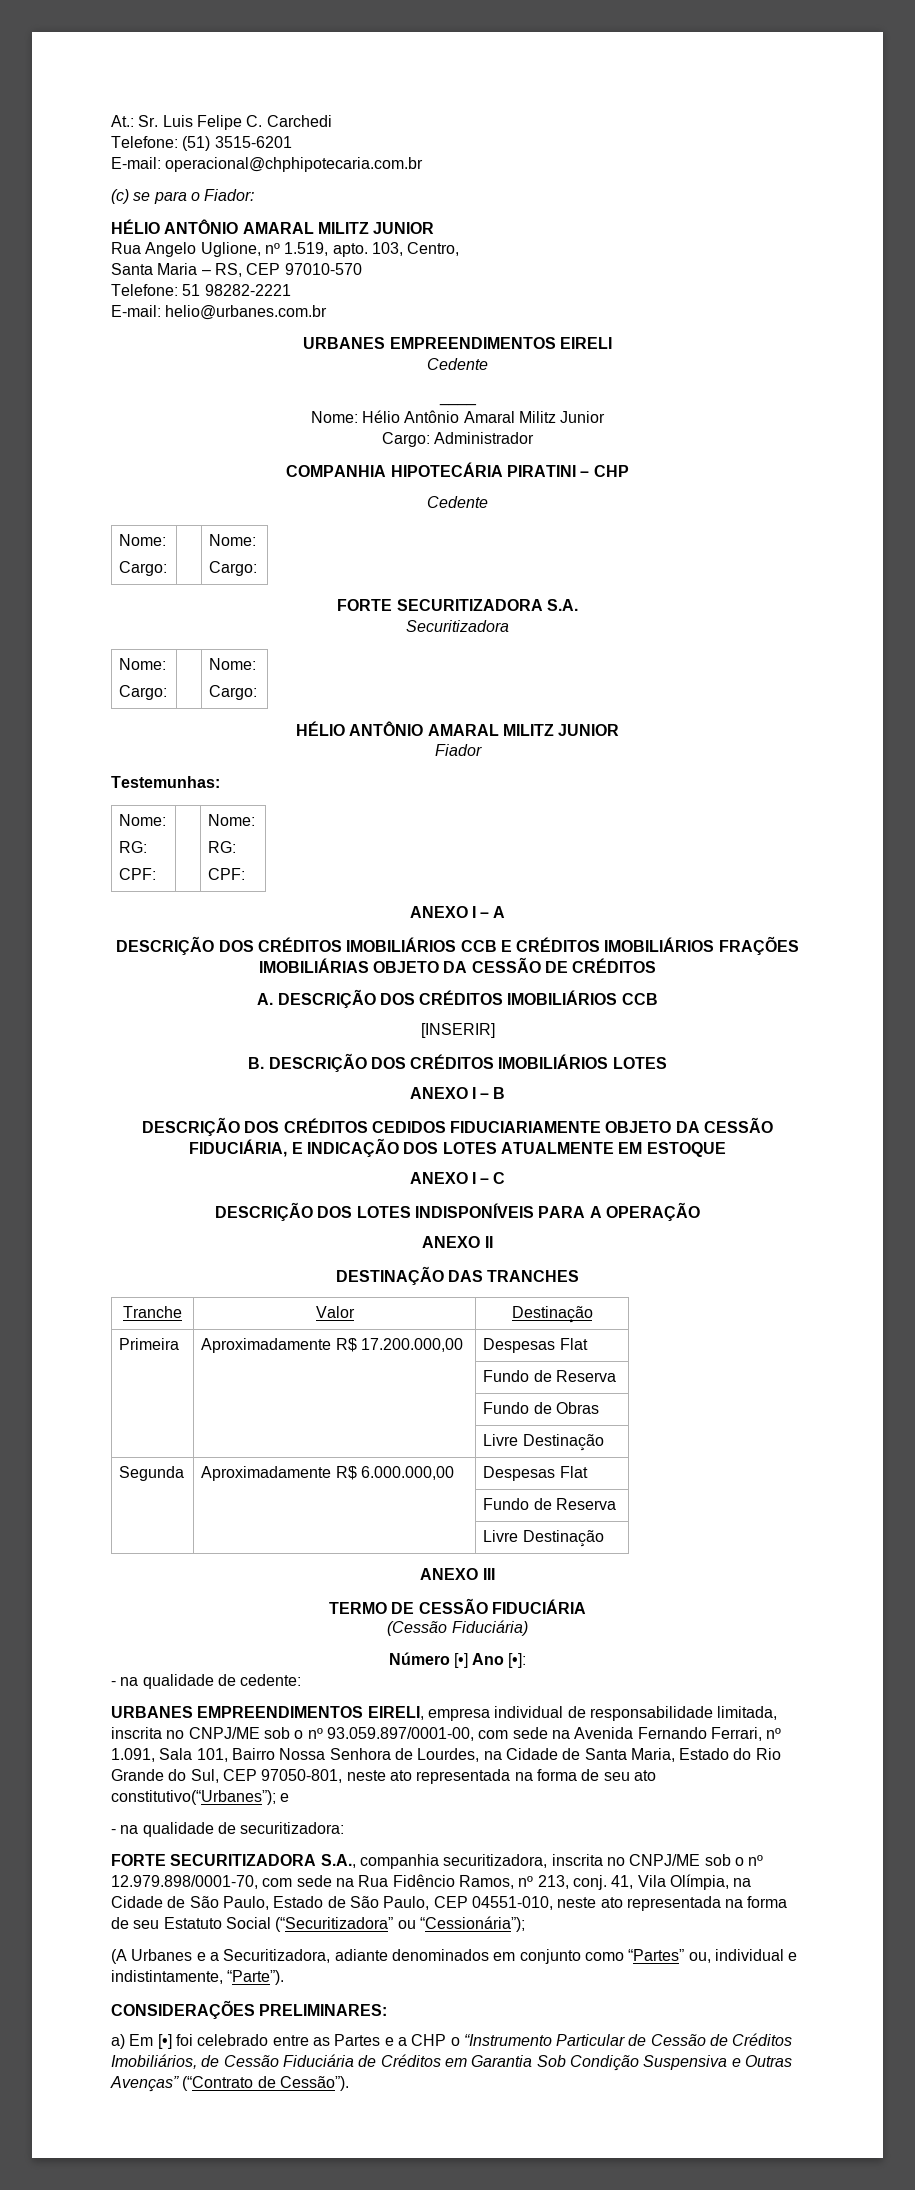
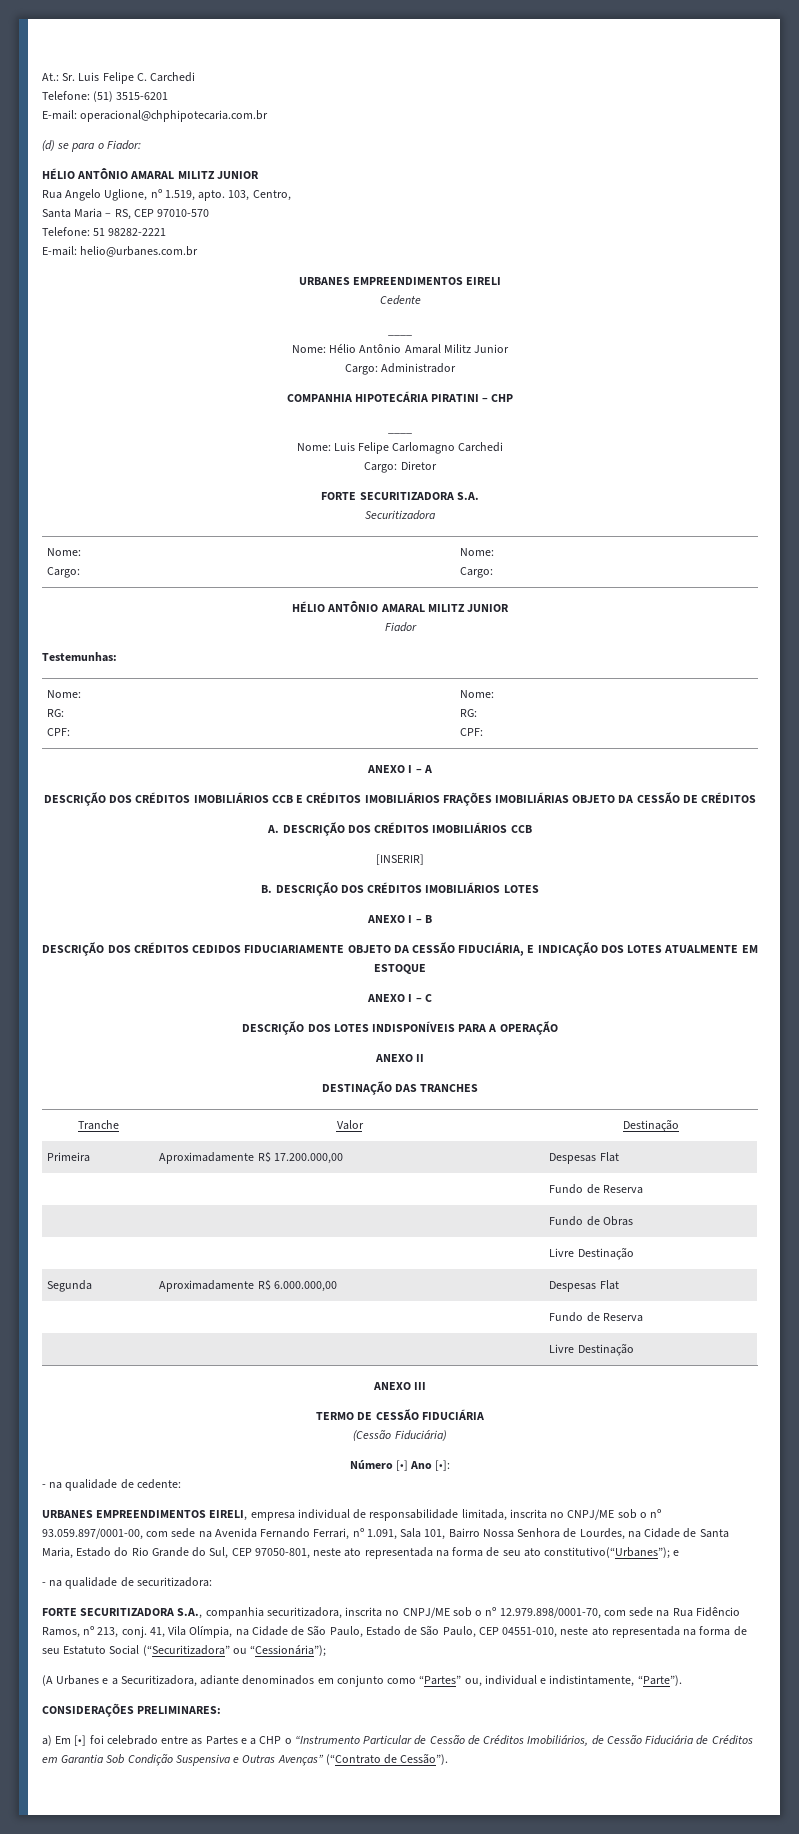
- (c) se para o Fiador:
+ (d) se para o Fiador:
  COMPANHIA HIPOTECÁRIA PIRATINI – CHP
- Cedente
- Nome:
- Cargo: | | Nome:
- Cargo:
+ ____
+ Nome: Luis Felipe Carlomagno Carchedi
+ Cargo: Diretor

